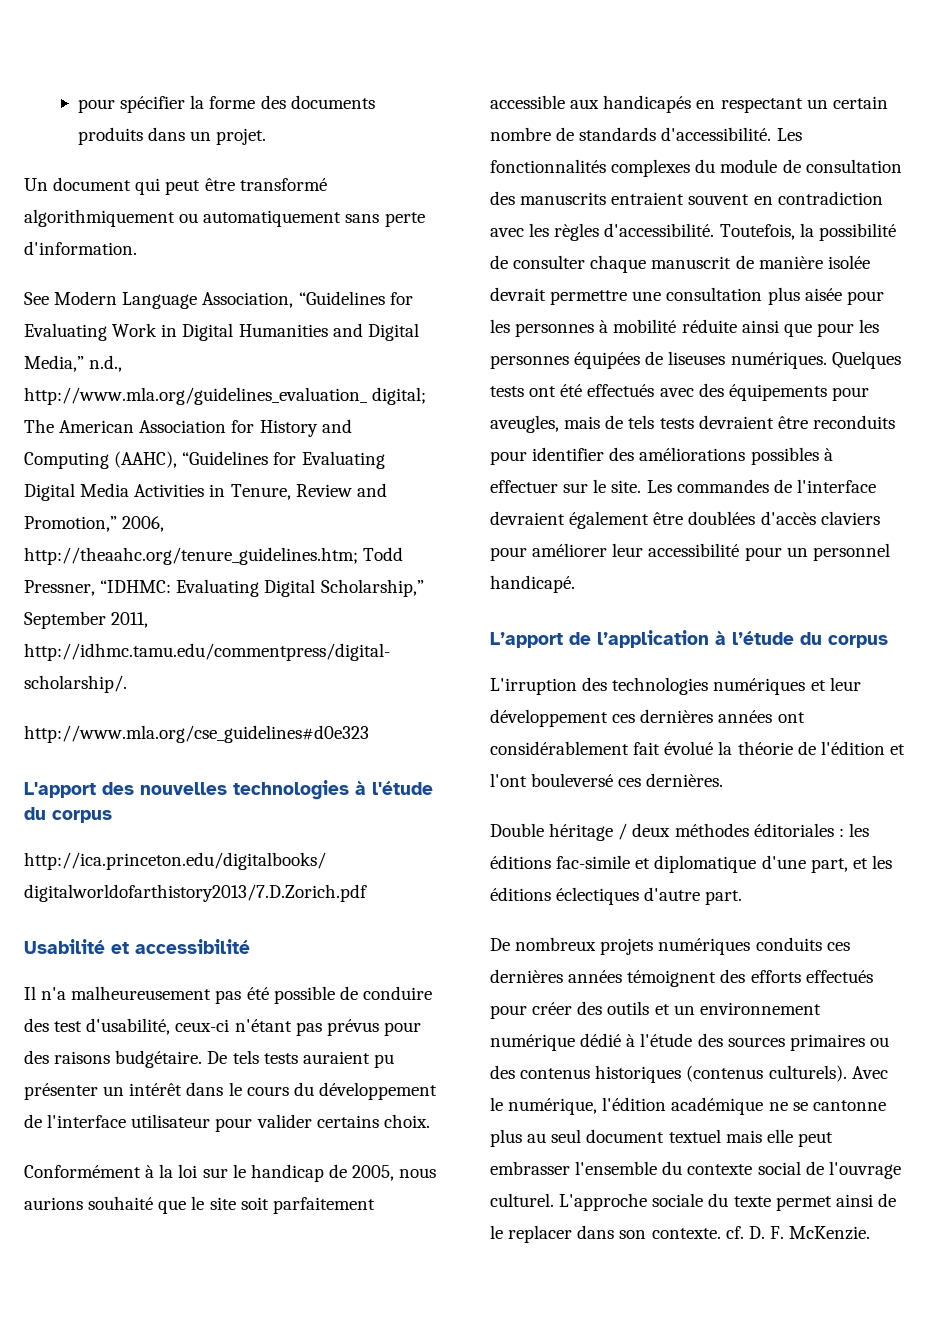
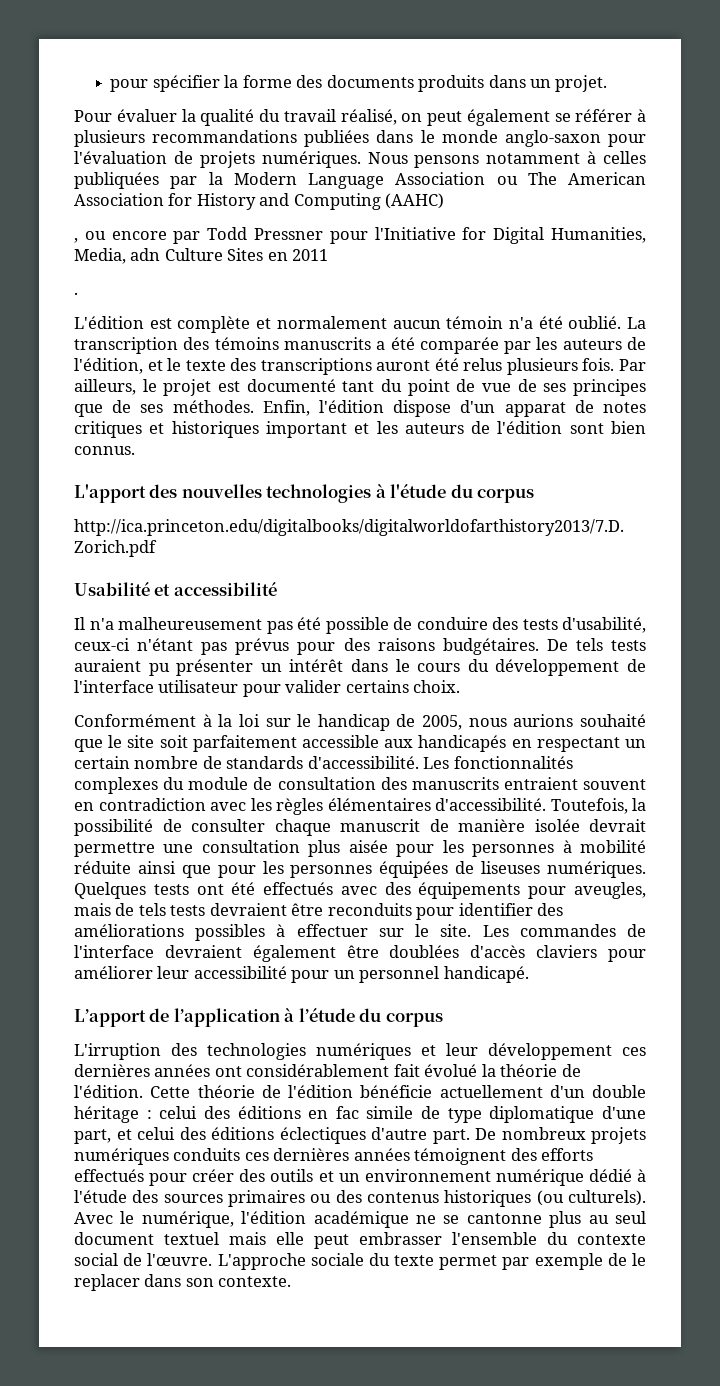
- Un document qui peut être transformé algorithmiquement ou automatiquement sans perte d'information.
- See Modern Language Association, “Guidelines for Evaluating Work in Digital Humanities and Digital Media,” n.d., http://www.mla.org/guidelines_evaluation_ digital; The American Association for History and Computing (AAHC), “Guidelines for Evaluating Digital Media Activities in Tenure, Review and Promotion,” 2006, http://theaahc.org/tenure_guidelines.htm; Todd Pressner, “IDHMC: Evaluating Digital Scholarship,” September 2011, http://idhmc.tamu.edu/commentpress/digital- scholarship/.
- http://www.mla.org/cse_guidelines#d0e323
+ Pour évaluer la qualité du travail réalisé, on peut également se référer à plusieurs recommandations publiées dans le monde anglo-saxon pour l'évaluation de projets numériques. Nous pensons notamment à celles publiquées par la Modern Language Association ou The American Association for History and Computing (AAHC)
+ , ou encore par Todd Pressner pour l'Initiative for Digital Humanities, Media, adn Culture Sites en 2011
+ .
+ L'édition est complète et normalement aucun témoin n'a été oublié. La transcription des témoins manuscrits a été comparée par les auteurs de l'édition, et le texte des transcriptions auront été relus plusieurs fois. Par ailleurs, le projet est documenté tant du point de vue de ses principes que de ses méthodes. Enfin, l'édition dispose d'un apparat de notes critiques et historiques important et les auteurs de l'édition sont bien connus.
- Il n'a malheureusement pas été possible de conduire des test d'usabilité, ceux-ci n'étant pas prévus pour des raisons budgétaire.
+ Il n'a malheureusement pas été possible de conduire des tests d'usabilité, ceux-ci n'étant pas prévus pour des raisons budgétaires.
- Les fonctionnalités complexes du module de consultation des manuscrits entraient souvent en contradiction avec les règles d'accessibilité.
+ Les fonctionnalités complexes du module de consultation des manuscrits entraient souvent en contradiction avec les règles élémentaires d'accessibilité.
- L'irruption des technologies numériques et leur développement ces dernières années ont considérablement fait évolué la théorie de l'édition et l'ont bouleversé ces dernières.
- Double héritage / deux méthodes éditoriales : les éditions fac-simile et diplomatique d'une part, et les éditions éclectiques d'autre part.
- De nombreux projets numériques conduits ces dernières années témoignent des efforts effectués pour créer des outils et un environnement numérique dédié à l'étude des sources primaires ou des contenus historiques (contenus culturels).
+ L'irruption des technologies numériques et leur développement ces dernières années ont considérablement fait évolué la théorie de l'édition. Cette théorie de l'édition bénéficie actuellement d'un double héritage : celui des éditions en fac simile de type diplomatique d'une part, et celui des éditions éclectiques d'autre part. De nombreux projets numériques conduits ces dernières années témoignent des efforts effectués pour créer des outils et un environnement numérique dédié à l'étude des sources primaires ou des contenus historiques (ou culturels).
- Avec le numérique, l'édition académique ne se cantonne plus au seul document textuel mais elle peut embrasser l'ensemble du contexte social de l'ouvrage culturel.
+ Avec le numérique, l'édition académique ne se cantonne plus au seul document textuel mais elle peut embrasser l'ensemble du contexte social de l'œuvre.
- L'approche sociale du texte permet ainsi de le replacer dans son contexte. cf. D. F. McKenzie.
+ L'approche sociale du texte permet par exemple de le replacer dans son contexte.

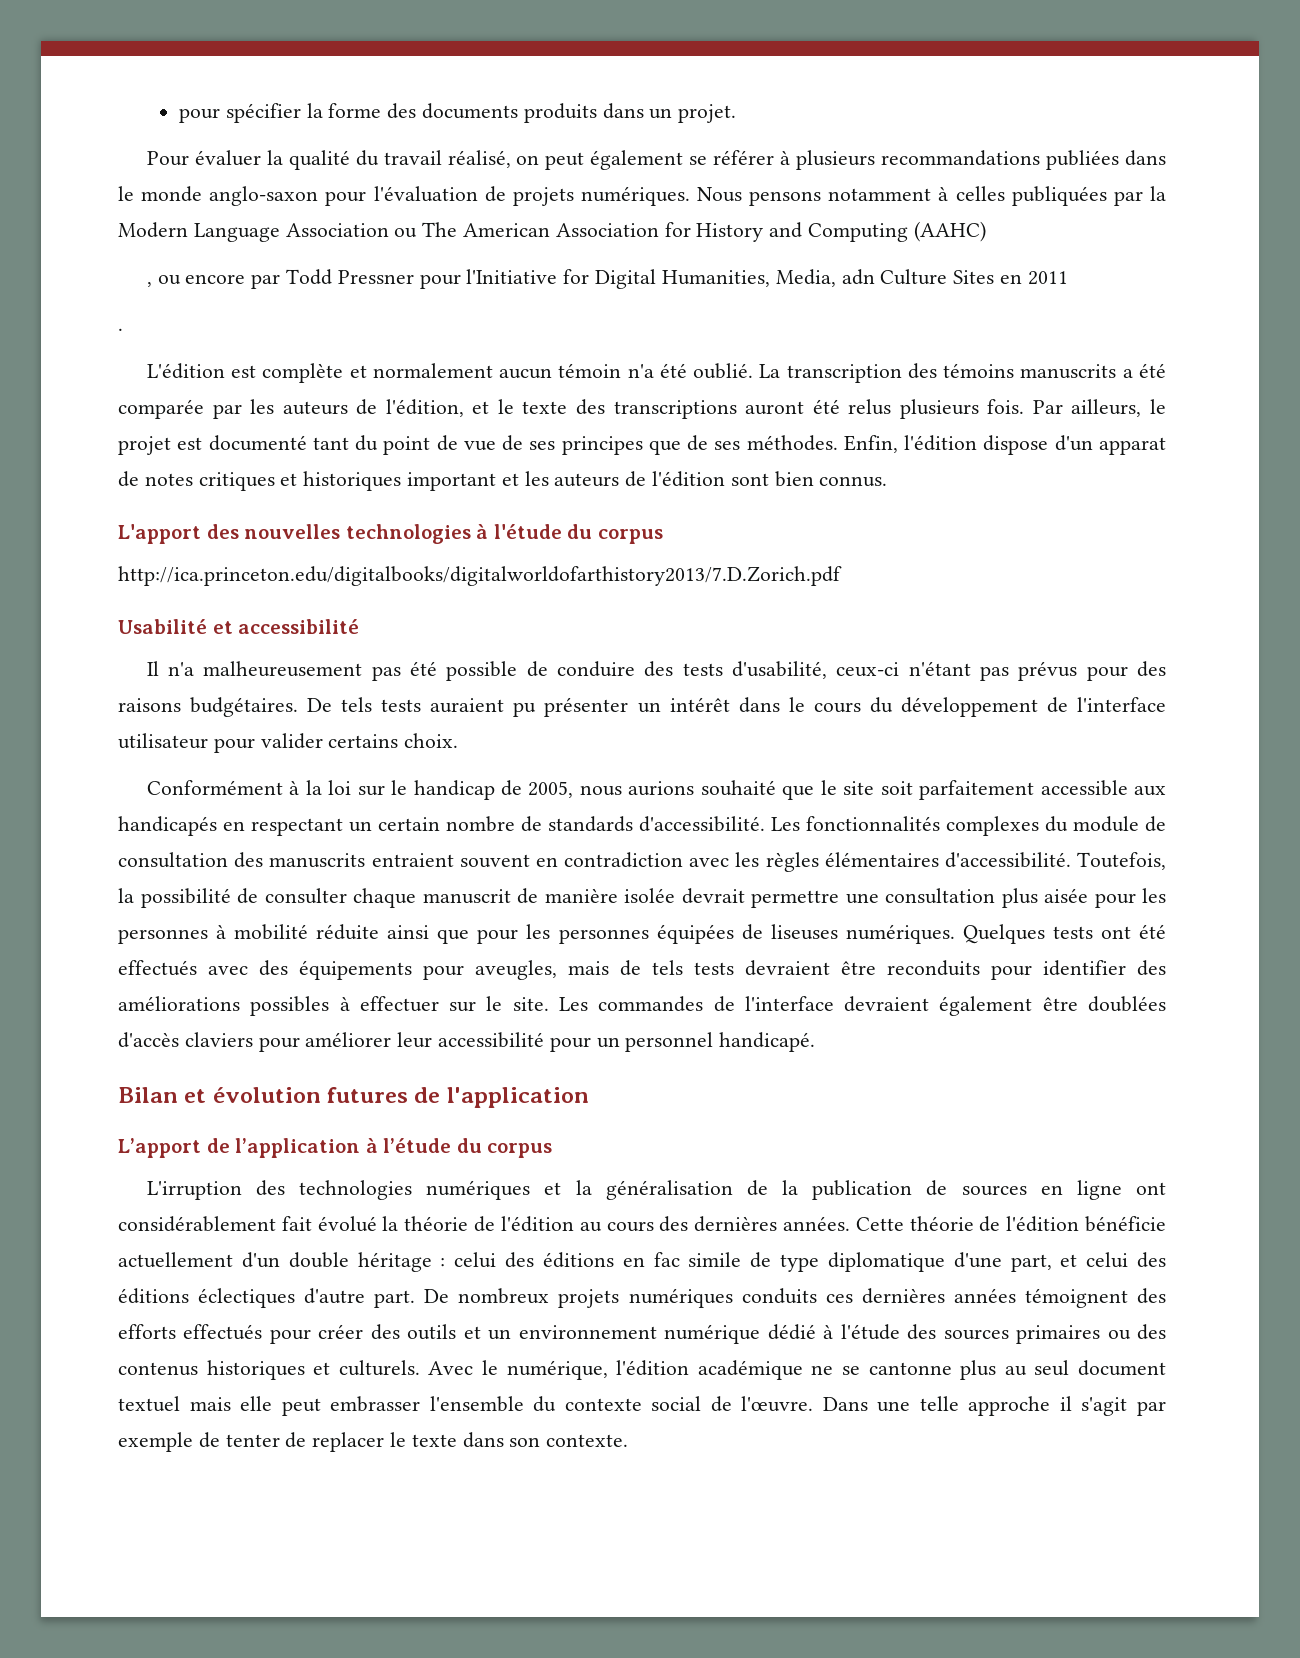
+ Bilan et évolution futures de l'application
- L'irruption des technologies numériques et leur développement ces dernières années ont considérablement fait évolué la théorie de l'édition.
+ L'irruption des technologies numériques et la généralisation de la publication de sources en ligne ont considérablement fait évolué la théorie de l'édition au cours des dernières années.
- De nombreux projets numériques conduits ces dernières années témoignent des efforts effectués pour créer des outils et un environnement numérique dédié à l'étude des sources primaires ou des contenus historiques (ou culturels).
+ De nombreux projets numériques conduits ces dernières années témoignent des efforts effectués pour créer des outils et un environnement numérique dédié à l'étude des sources primaires ou des contenus historiques et culturels.
- L'approche sociale du texte permet par exemple de le replacer dans son contexte.
+ Dans une telle approche il s'agit par exemple de tenter de replacer le texte dans son contexte.

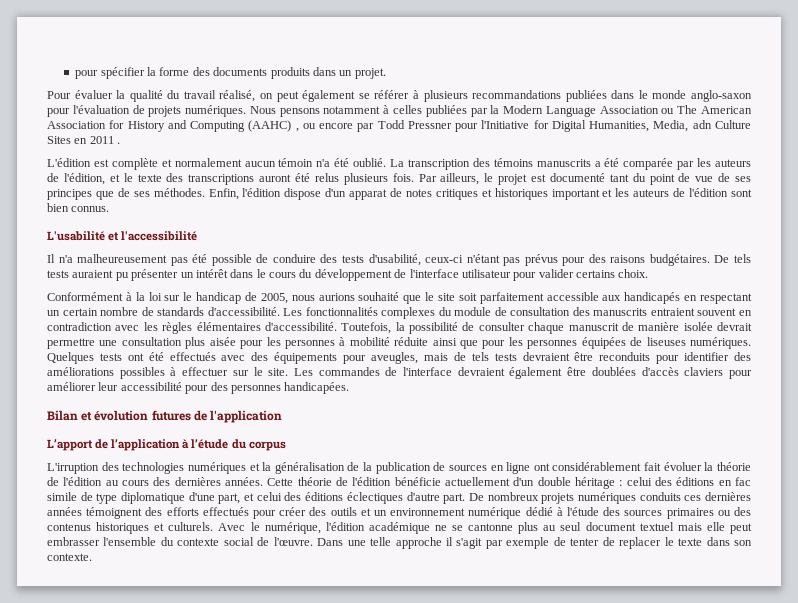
- Nous pensons notamment à celles publiquées par la Modern Language Association ou The American Association for History and Computing (AAHC)
- , ou encore par Todd Pressner pour l'Initiative for Digital Humanities, Media, adn Culture Sites en 2011
- .
+ Nous pensons notamment à celles publiées par la Modern Language Association ou The American Association for History and Computing (AAHC) , ou encore par Todd Pressner pour l'Initiative for Digital Humanities, Media, adn Culture Sites en 2011 .
- L'apport des nouvelles technologies à l'étude du corpus
- http://ica.princeton.edu/digitalbooks/digitalworldofarthistory2013/7.D.Zorich.pdf
- Usabilité et accessibilité
+ L'usabilité et l'accessibilité
- Les commandes de l'interface devraient également être doublées d'accès claviers pour améliorer leur accessibilité pour un personnel handicapé.
+ Les commandes de l'interface devraient également être doublées d'accès claviers pour améliorer leur accessibilité pour des personnes handicapées.
- L'irruption des technologies numériques et la généralisation de la publication de sources en ligne ont considérablement fait évolué la théorie de l'édition au cours des dernières années.
+ L'irruption des technologies numériques et la généralisation de la publication de sources en ligne ont considérablement fait évoluer la théorie de l'édition au cours des dernières années.

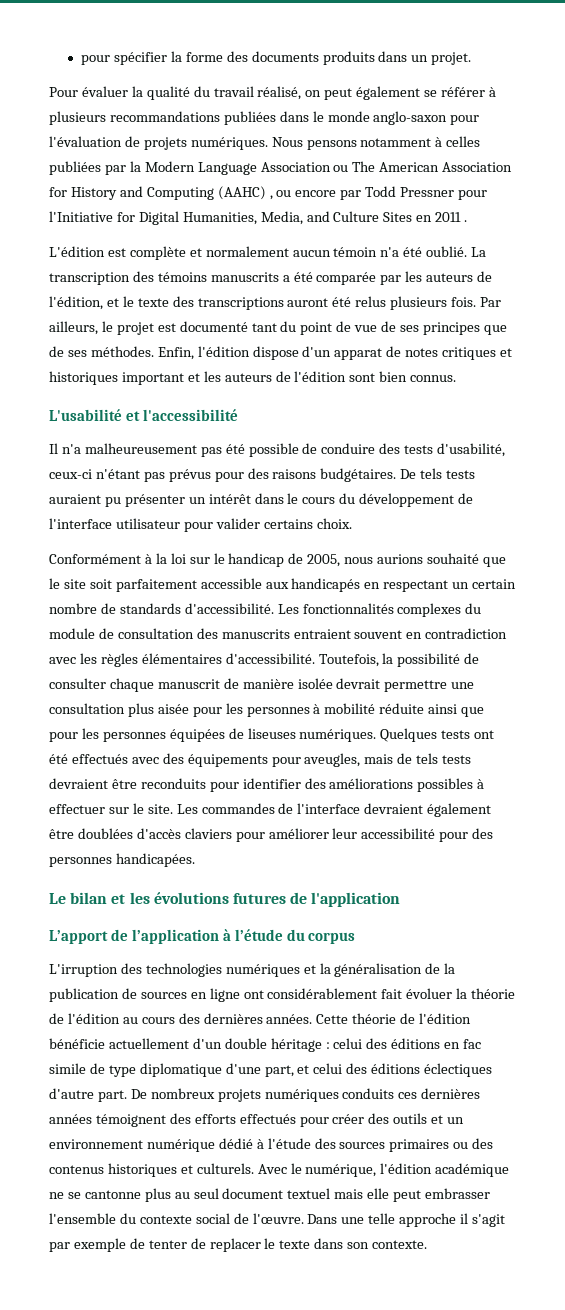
- Nous pensons notamment à celles publiées par la Modern Language Association ou The American Association for History and Computing (AAHC) , ou encore par Todd Pressner pour l'Initiative for Digital Humanities, Media, adn Culture Sites en 2011 .
+ Nous pensons notamment à celles publiées par la Modern Language Association ou The American Association for History and Computing (AAHC) , ou encore par Todd Pressner pour l'Initiative for Digital Humanities, Media, and Culture Sites en 2011 .
- Bilan et évolution futures de l'application
+ Le bilan et les évolutions futures de l'application

